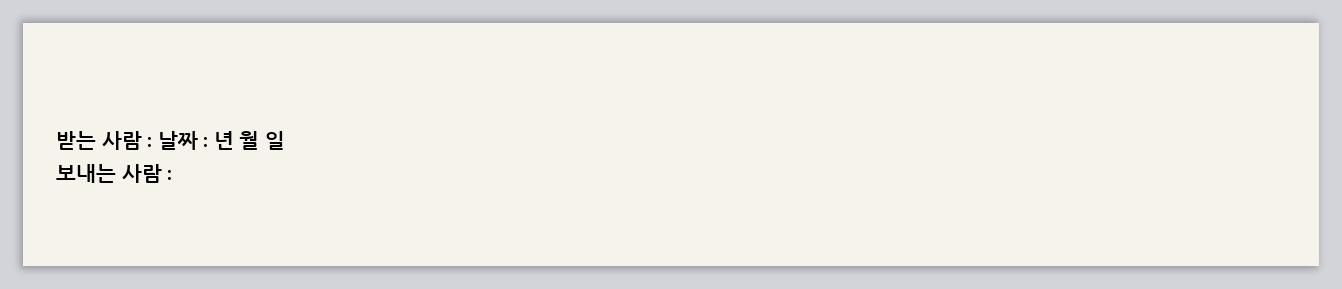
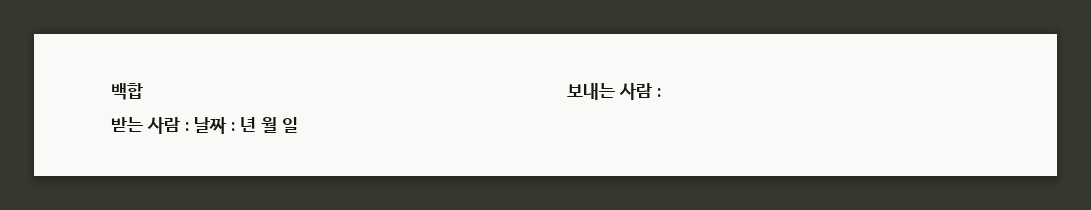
+ 백합

